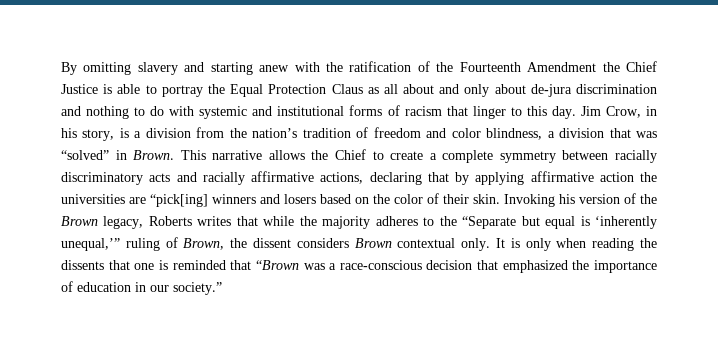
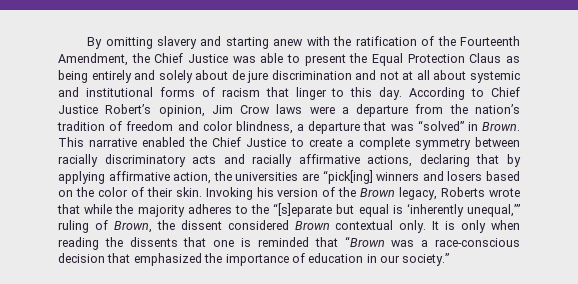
- By omitting slavery and starting anew with the ratification of the Fourteenth Amendment the Chief Justice is able to portray the Equal Protection Claus as all about and only about de-jura discrimination and nothing to do with systemic and institutional forms of racism that linger to this day.
+ By omitting slavery and starting anew with the ratification of the Fourteenth Amendment, the Chief Justice was able to present the Equal Protection Claus as being entirely and solely about de jure discrimination and not at all about systemic and institutional forms of racism that linger to this day.
- Jim Crow, in his story, is a division from the nation’s tradition of freedom and color blindness, a division that was “solved” in Brown.
+ According to Chief Justice Robert’s opinion, Jim Crow laws were a departure from the nation’s tradition of freedom and color blindness, a departure that was “solved” in Brown.
- This narrative allows the Chief to create a complete symmetry between racially discriminatory acts and racially affirmative actions, declaring that by applying affirmative action the universities are “pick[ing] winners and losers based on the color of their skin.
+ This narrative enabled the Chief Justice to create a complete symmetry between racially discriminatory acts and racially affirmative actions, declaring that by applying affirmative action, the universities are “pick[ing] winners and losers based on the color of their skin.
- Invoking his version of the Brown legacy, Roberts writes that while the majority adheres to the “Separate but equal is ‘inherently unequal,’” ruling of Brown, the dissent considers Brown contextual only.
+ Invoking his version of the Brown legacy, Roberts wrote that while the majority adheres to the “[s]eparate but equal is ‘inherently unequal,’” ruling of Brown, the dissent considered Brown contextual only.

